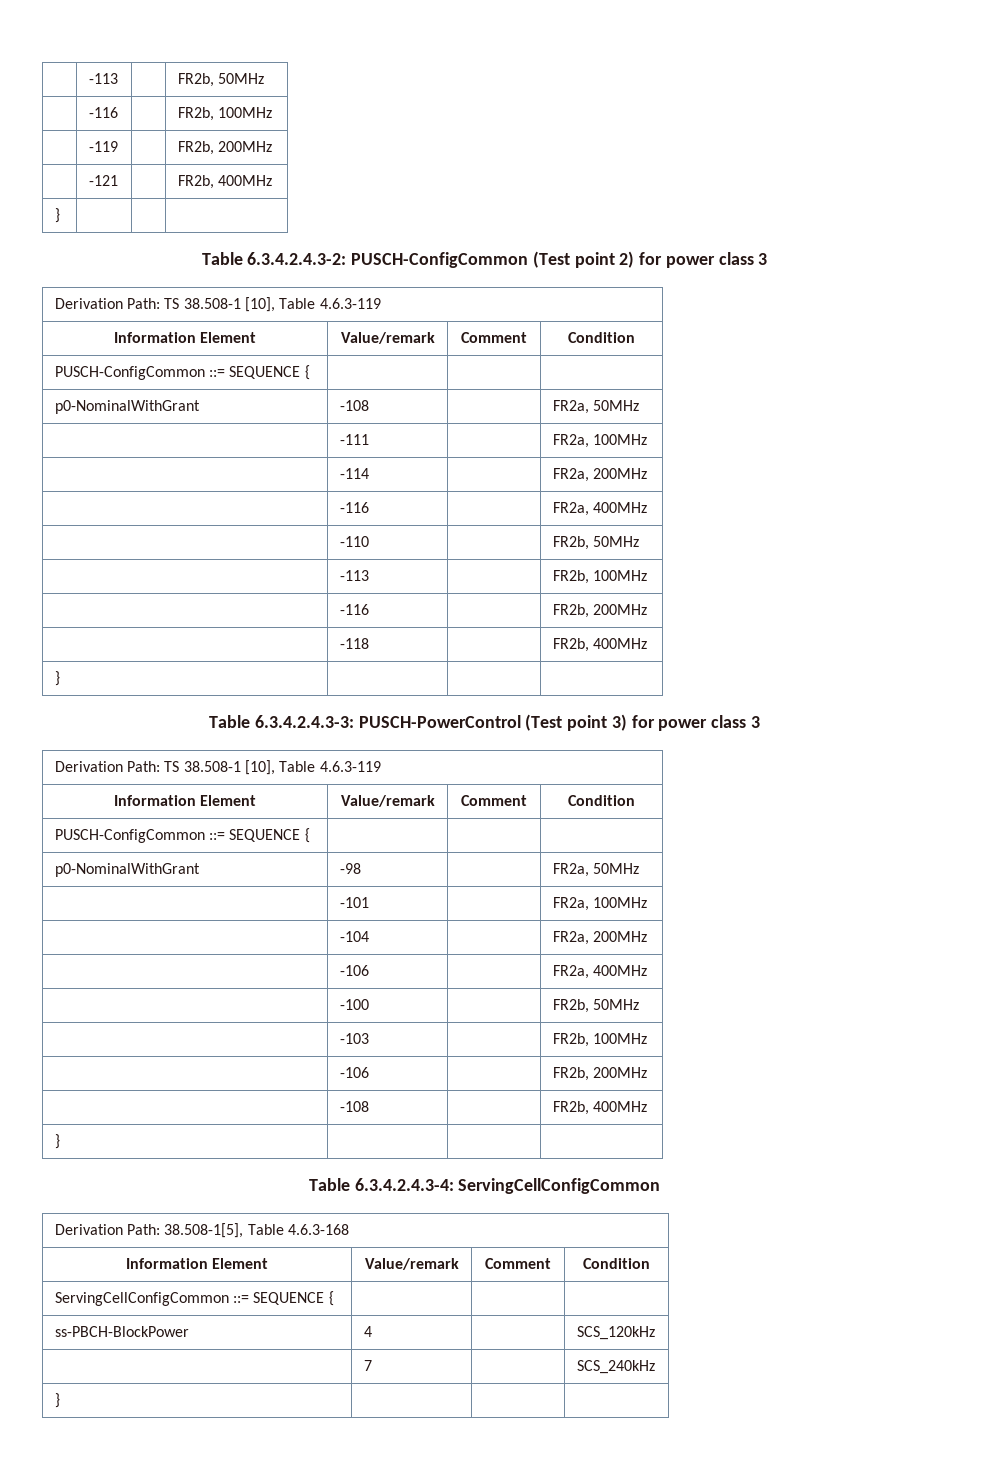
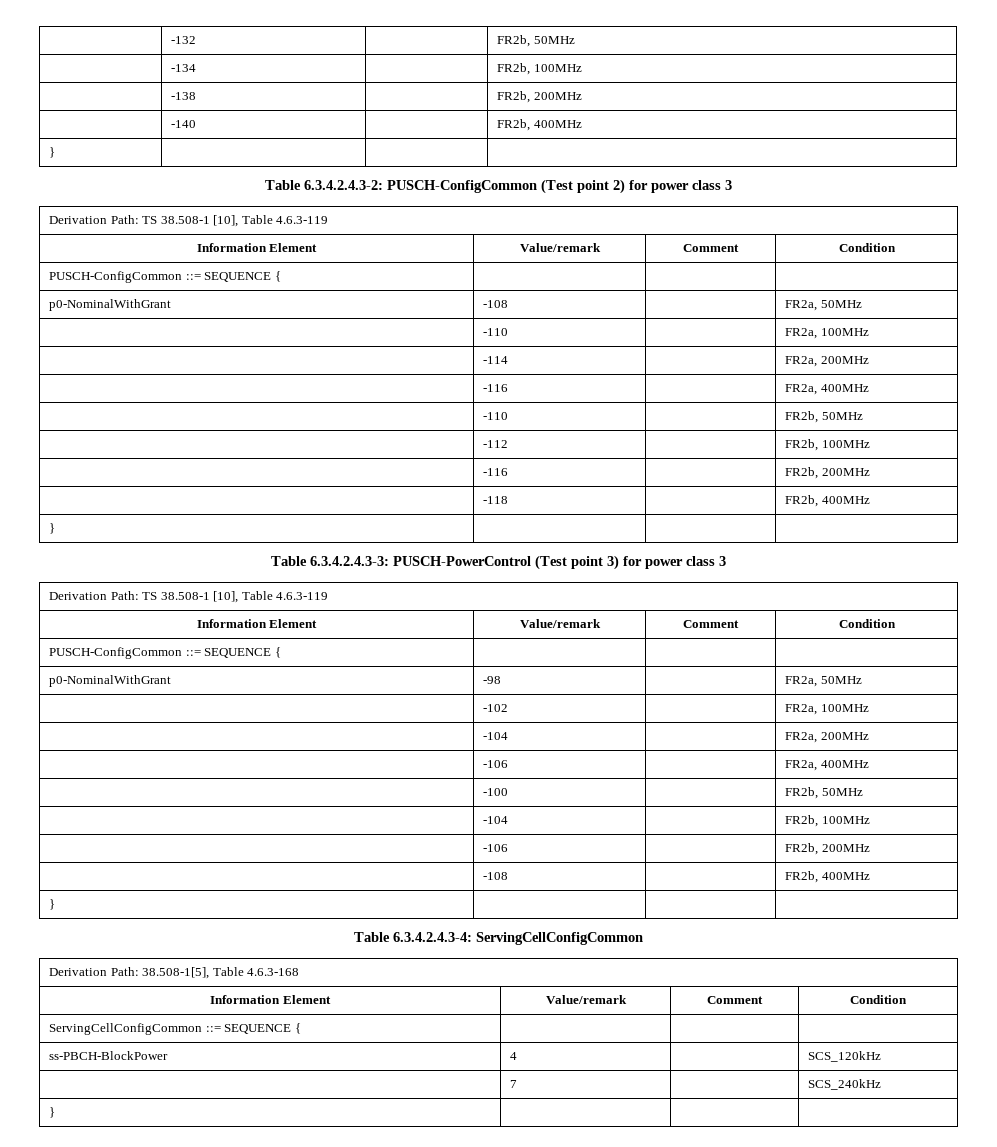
- | -113 | | FR2b, 50MHz
- | -116 | | FR2b, 100MHz
- | -119 | | FR2b, 200MHz
- | -121 | | FR2b, 400MHz
+ | -132 | | FR2b, 50MHz
+ | -134 | | FR2b, 100MHz
+ | -138 | | FR2b, 200MHz
+ | -140 | | FR2b, 400MHz
- | -111 | | FR2a, 100MHz
+ | -110 | | FR2a, 100MHz
- | -113 | | FR2b, 100MHz
+ | -112 | | FR2b, 100MHz
- | -101 | | FR2a, 100MHz
+ | -102 | | FR2a, 100MHz
- | -103 | | FR2b, 100MHz
+ | -104 | | FR2b, 100MHz

